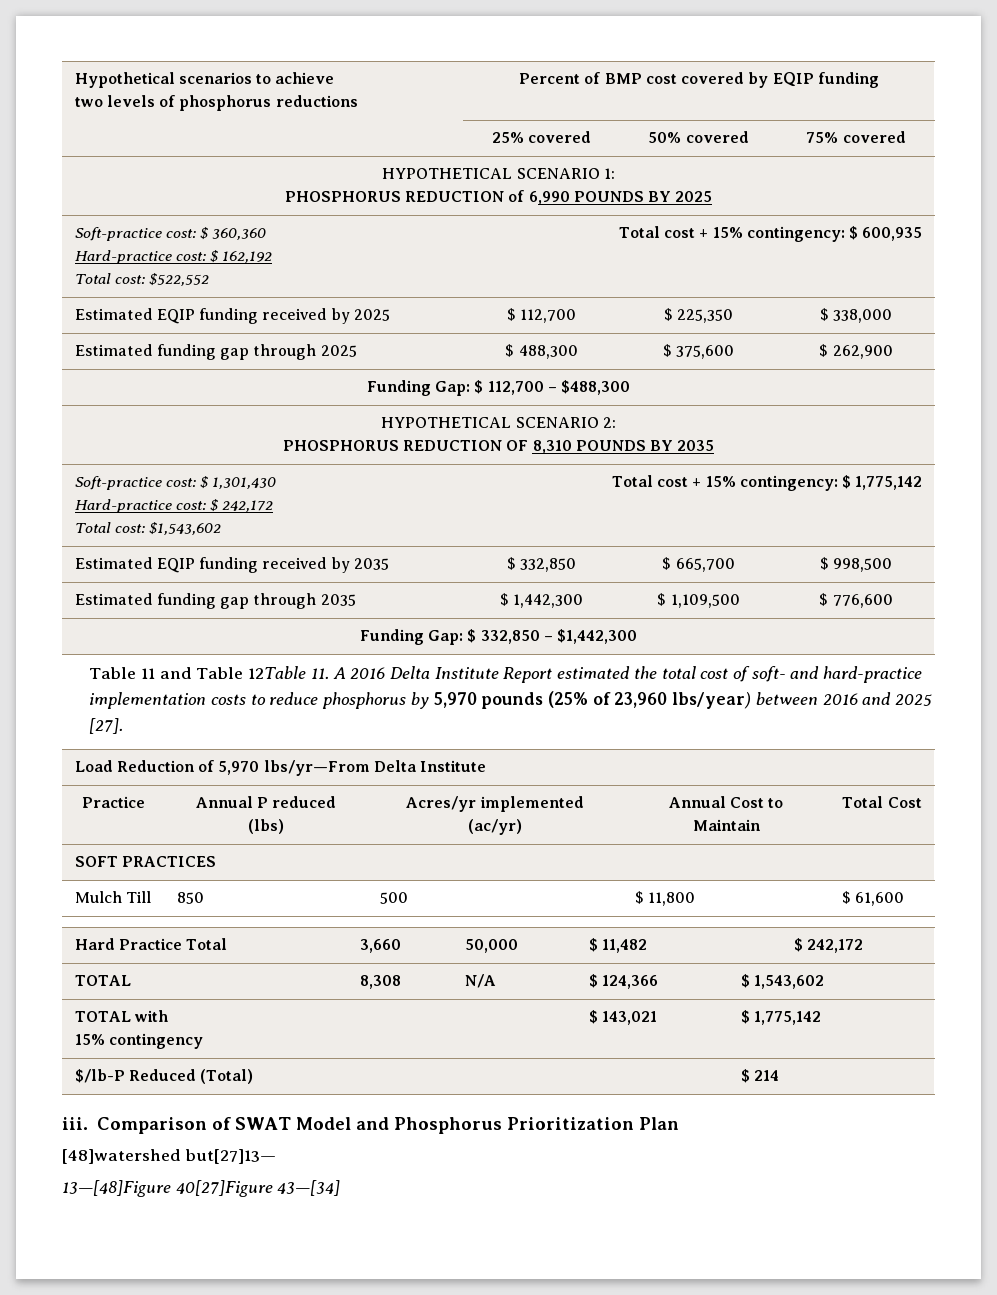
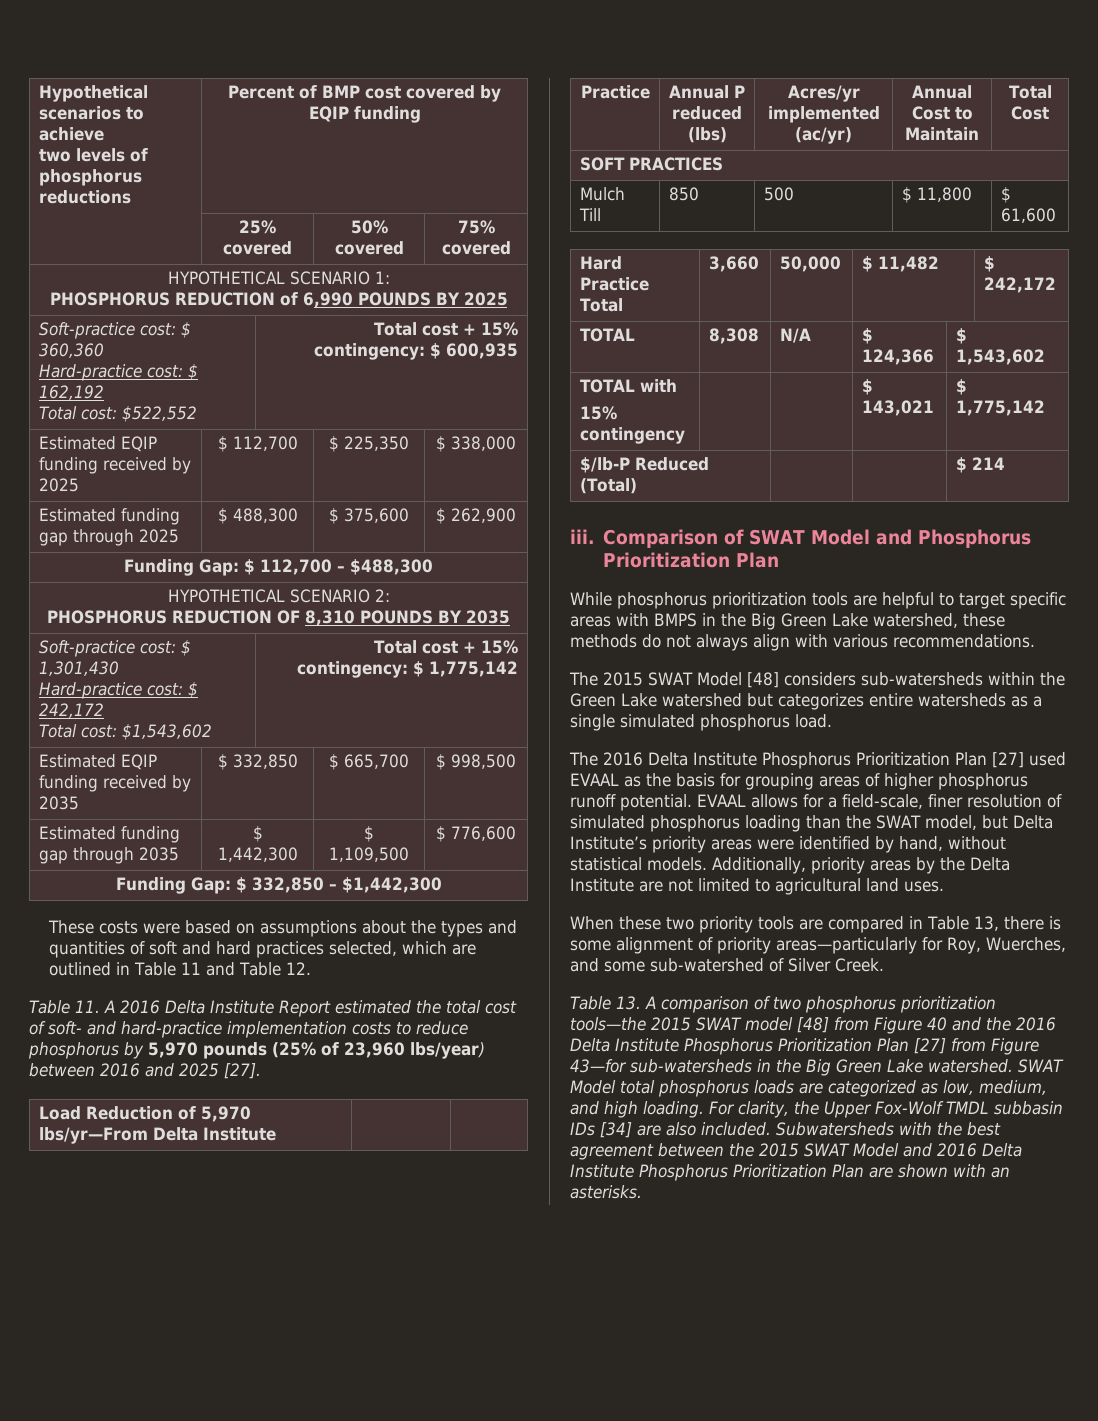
- Table 11 and Table 12Table 11. A 2016 Delta Institute Report estimated the total cost of soft- and hard-practice implementation costs to reduce phosphorus by 5,970 pounds (25% of 23,960 lbs/year) between 2016 and 2025 [27].
+ These costs were based on assumptions about the types and quantities of soft and hard practices selected, which are outlined in Table 11 and Table 12.
+ Table 11. A 2016 Delta Institute Report estimated the total cost of soft- and hard-practice implementation costs to reduce phosphorus by 5,970 pounds (25% of 23,960 lbs/year) between 2016 and 2025 [27].
- [48]watershed but[27]13—
- 13—[48]Figure 40[27]Figure 43—[34]
+ While phosphorus prioritization tools are helpful to target specific areas with BMPS in the Big Green Lake watershed, these methods do not always align with various recommendations.
+ The 2015 SWAT Model [48] considers sub-watersheds within the Green Lake watershed but categorizes entire watersheds as a single simulated phosphorus load.
+ The 2016 Delta Institute Phosphorus Prioritization Plan [27] used EVAAL as the basis for grouping areas of higher phosphorus runoff potential. EVAAL allows for a field-scale, finer resolution of simulated phosphorus loading than the SWAT model, but Delta Institute’s priority areas were identified by hand, without statistical models. Additionally, priority areas by the Delta Institute are not limited to agricultural land uses.
+ When these two priority tools are compared in Table 13, there is some alignment of priority areas—particularly for Roy, Wuerches, and some sub-watershed of Silver Creek.
+ Table 13. A comparison of two phosphorus prioritization tools—the 2015 SWAT model [48] from Figure 40 and the 2016 Delta Institute Phosphorus Prioritization Plan [27] from Figure 43—for sub-watersheds in the Big Green Lake watershed. SWAT Model total phosphorus loads are categorized as low, medium, and high loading. For clarity, the Upper Fox-Wolf TMDL subbasin IDs [34] are also included. Subwatersheds with the best agreement between the 2015 SWAT Model and 2016 Delta Institute Phosphorus Prioritization Plan are shown with an asterisks.

